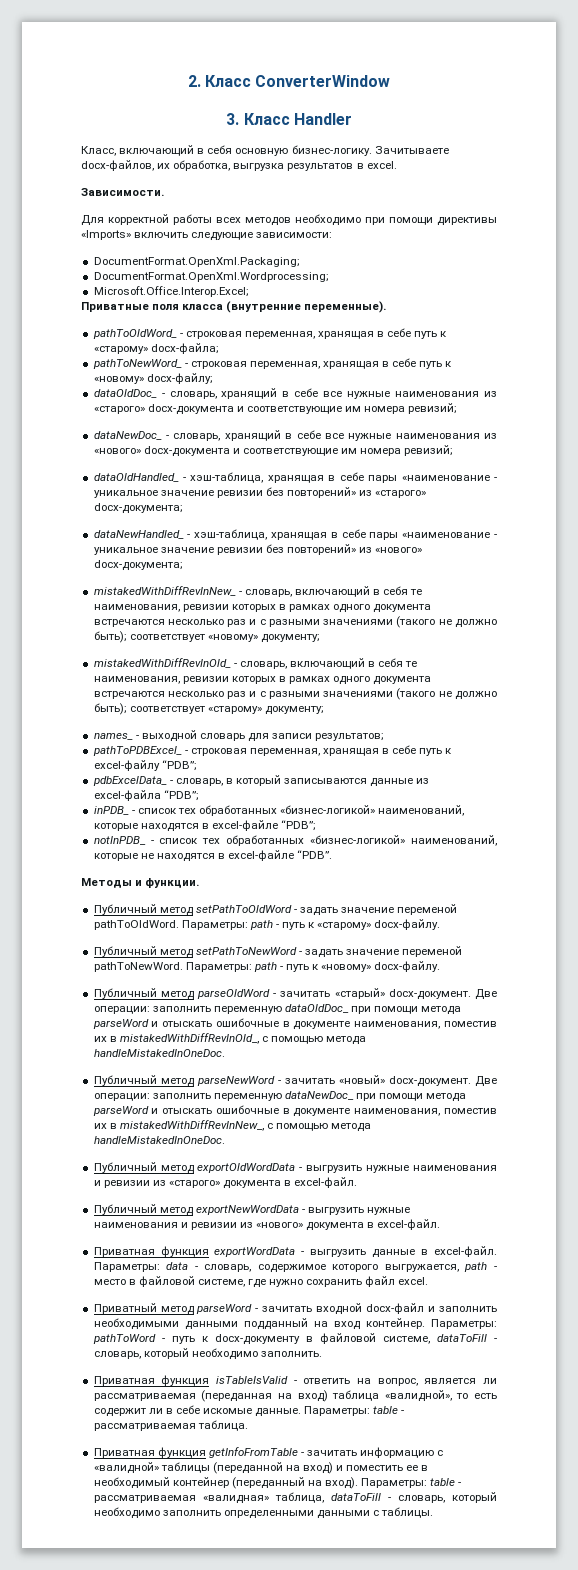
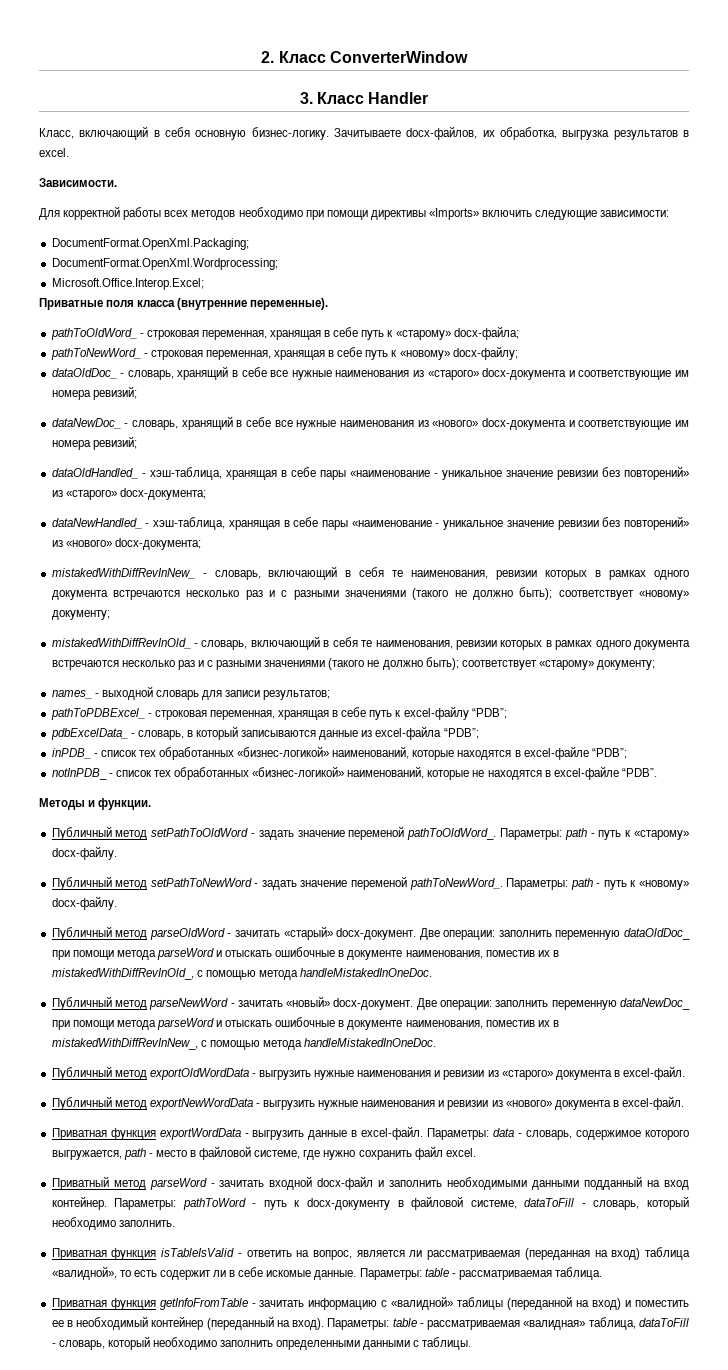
- Публичный метод setPathToOldWord - задать значение переменой pathToOldWord.
+ Публичный метод setPathToOldWord - задать значение переменой pathToOldWord_.
- Публичный метод setPathToNewWord - задать значение переменой pathToNewWord.
+ Публичный метод setPathToNewWord - задать значение переменой pathToNewWord_.

